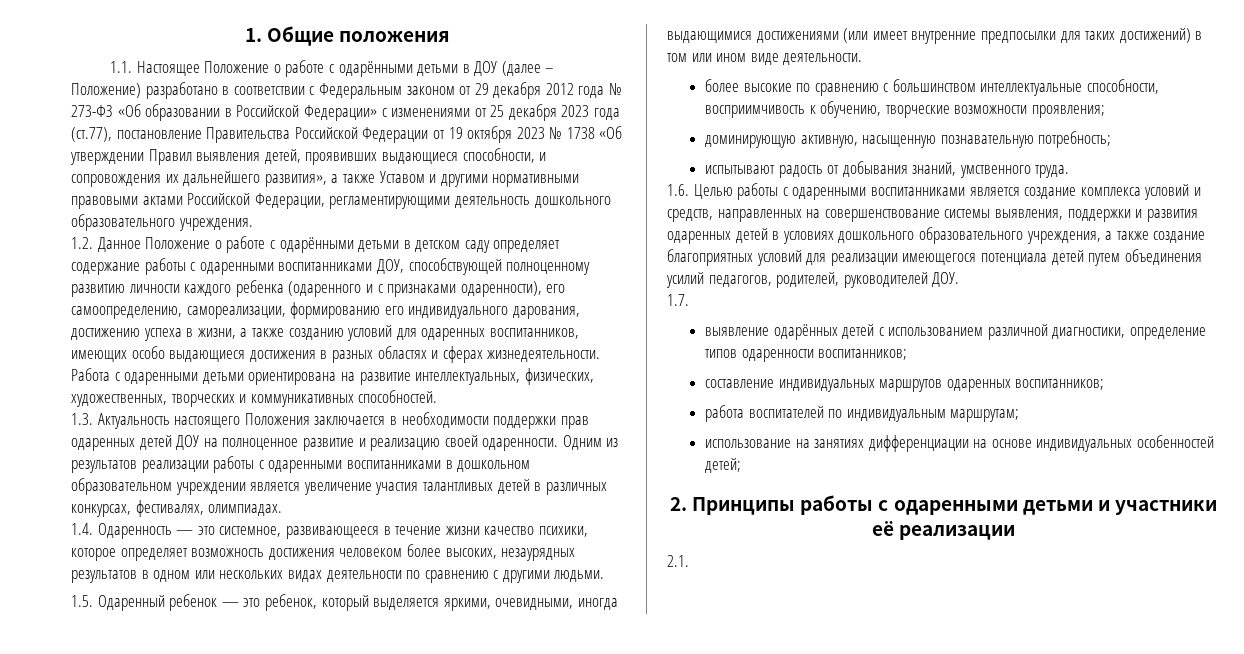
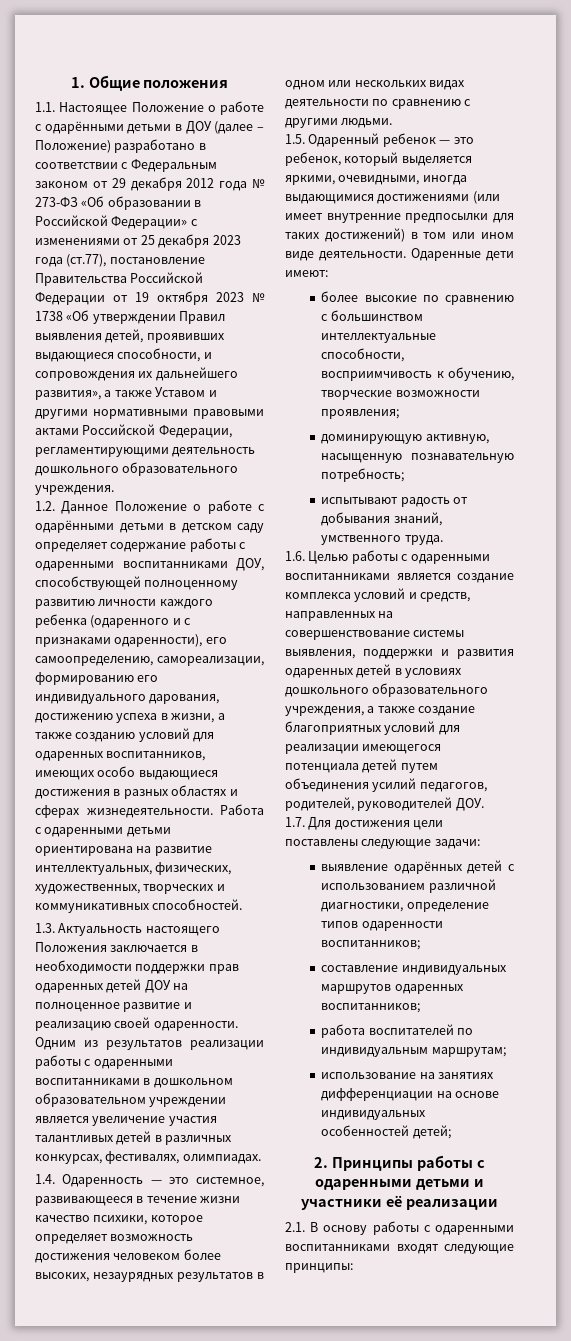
+ Одаренные дети имеют:
- 1.7.
+ 1.7. Для достижения цели поставлены следующие задачи:
- 2.1.
+ 2.1. В основу работы с одаренными воспитанниками входят следующие принципы:

